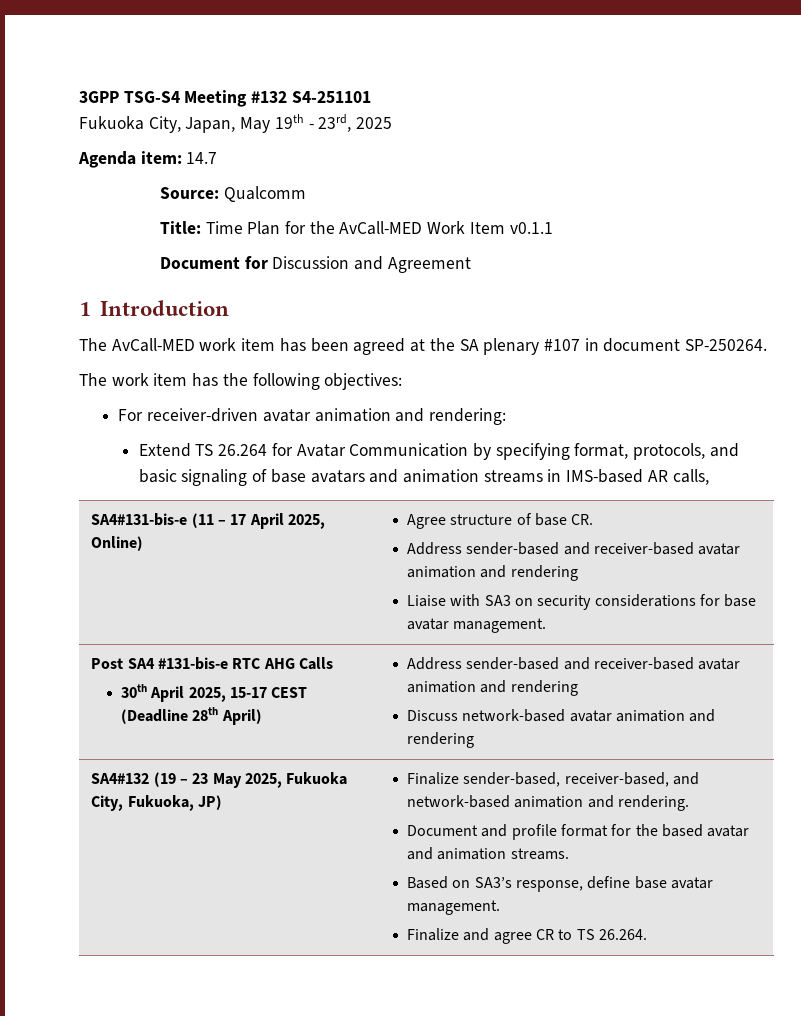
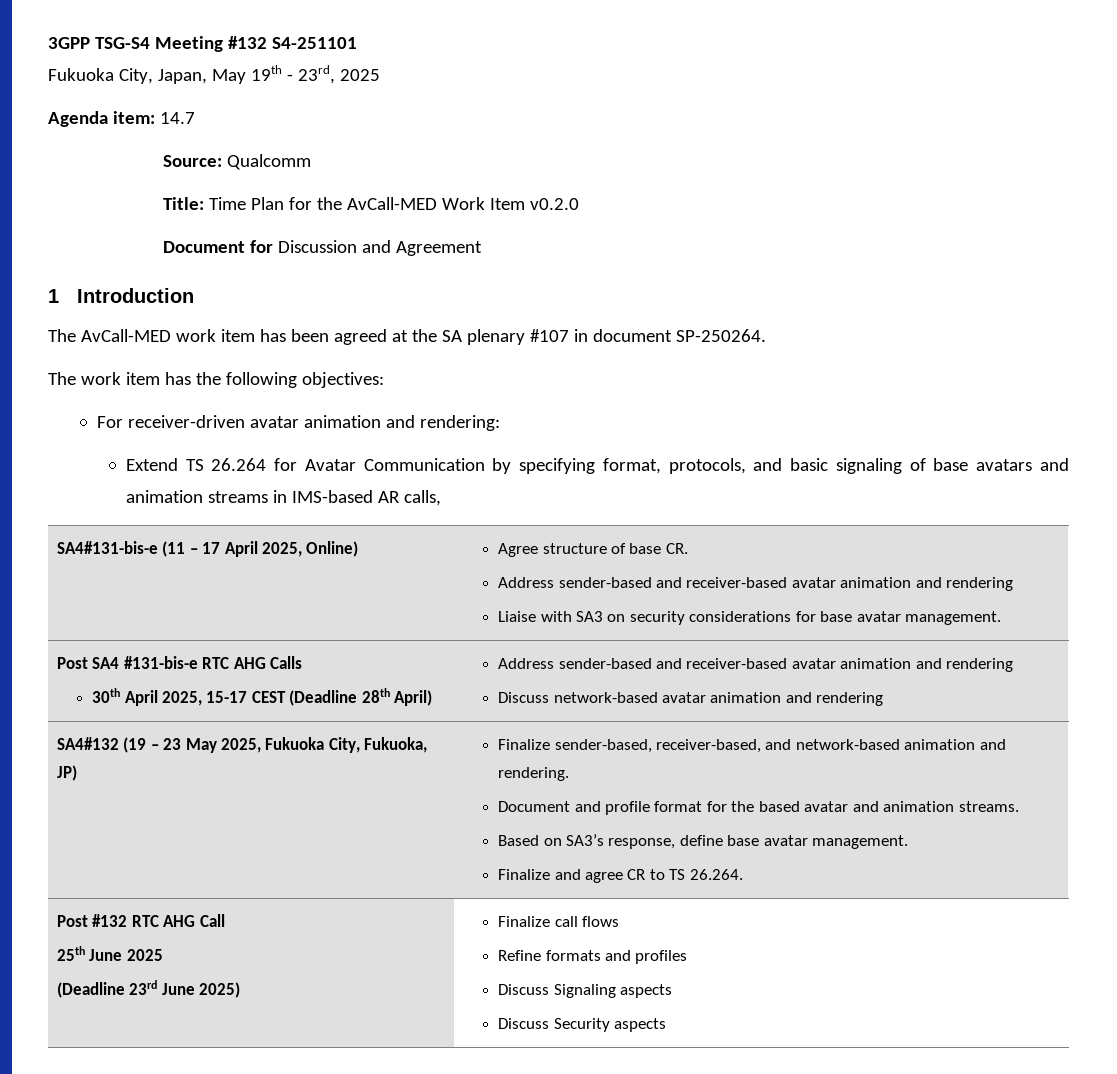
- Title: Time Plan for the AvCall-MED Work Item v0.1.1
+ Title: Time Plan for the AvCall-MED Work Item v0.2.0
+ Post #132 RTC AHG Call
+ 25th June 2025
+ (Deadline 23rd June 2025) | Finalize call flows
+ Refine formats and profiles
+ Discuss Signaling aspects
+ Discuss Security aspects

